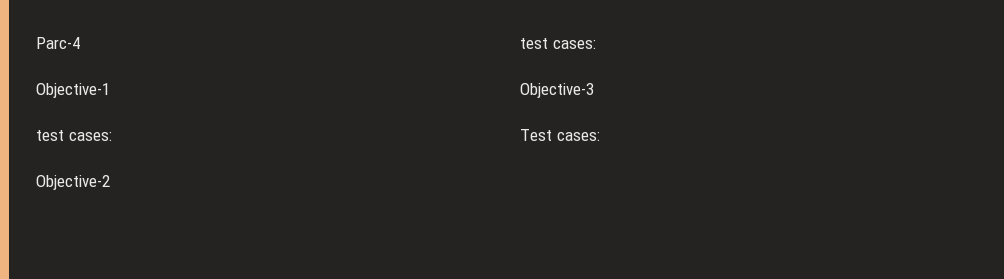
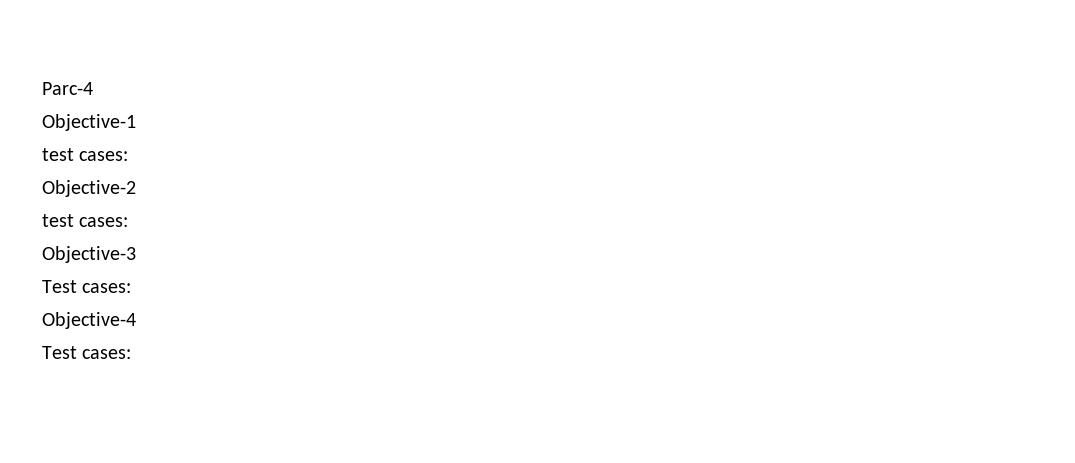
+ Objective-4
+ Test cases:

